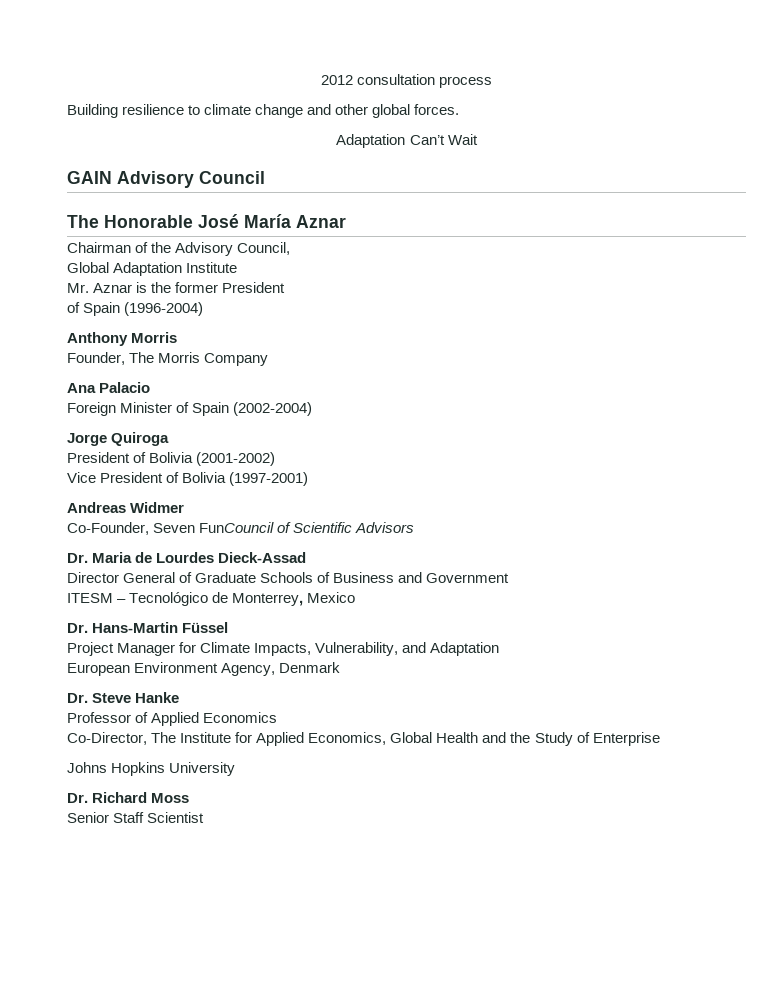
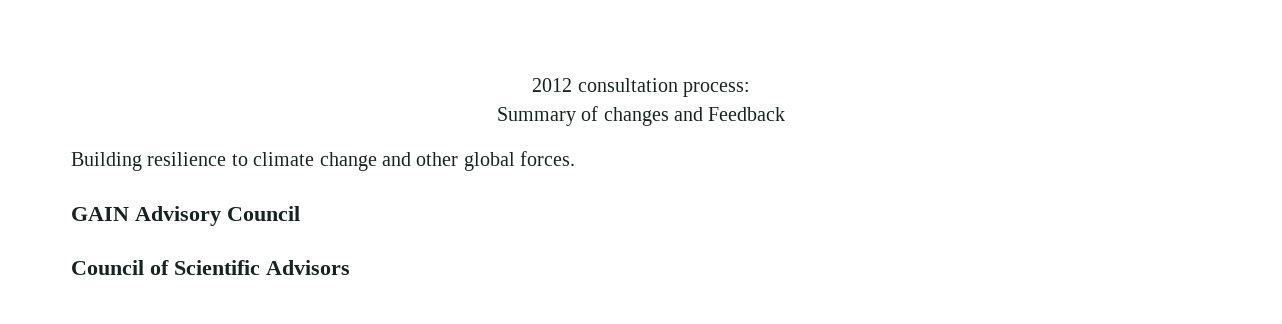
- 2012 consultation process
+ 2012 consultation process:
+ Summary of changes and Feedback
- Adaptation Can’t Wait
- The Honorable José María Aznar
- Chairman of the Advisory Council,
- Global Adaptation Institute
- Mr. Aznar is the former President
- of Spain (1996-2004)
- Anthony Morris
- Founder, The Morris Company
- Ana Palacio
- Foreign Minister of Spain (2002-2004)
- Jorge Quiroga
- President of Bolivia (2001-2002)
- Vice President of Bolivia (1997-2001)
- Andreas Widmer
- Co-Founder, Seven FunCouncil of Scientific Advisors
- Dr. Maria de Lourdes Dieck-Assad
- Director General of Graduate Schools of Business and Government
- ITESM – Tecnológico de Monterrey, Mexico
- Dr. Hans-Martin Füssel
- Project Manager for Climate Impacts, Vulnerability, and Adaptation
- European Environment Agency, Denmark
- Dr. Steve Hanke
- Professor of Applied Economics
- Co-Director, The Institute for Applied Economics, Global Health and the Study of Enterprise
- Johns Hopkins University
- Dr. Richard Moss
- Senior Staff Scientist
+ Council of Scientific Advisors

